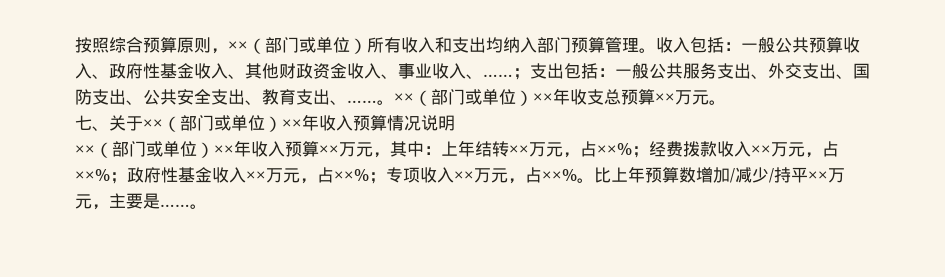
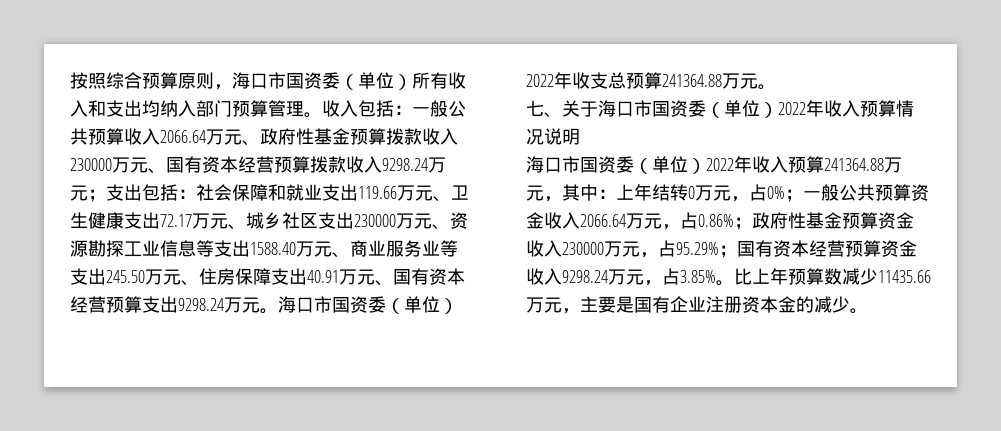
- 按照综合预算原则，××（部门或单位）所有收入和支出均纳入部门预算管理。
+ 按照综合预算原则，海口市国资委（单位）所有收入和支出均纳入部门预算管理。
- 收入包括：一般公共预算收入、政府性基金收入、其他财政资金收入、事业收入、……；支出包括：一般公共服务支出、外交支出、国防支出、公共安全支出、教育支出、……。××（部门或单位）××年收支总预算××万元。
+ 收入包括：一般公共预算收入2066.64万元、政府性基金预算拨款收入230000万元、国有资本经营预算拨款收入9298.24万元；支出包括：社会保障和就业支出119.66万元、卫生健康支出72.17万元、城乡社区支出230000万元、资源勘探工业信息等支出1588.40万元、商业服务业等支出245.50万元、住房保障支出40.91万元、国有资本经营预算支出9298.24万元。海口市国资委（单位）2022年收支总预算241364.88万元。
- 七、关于××（部门或单位）××年收入预算情况说明
+ 七、关于海口市国资委（单位）2022年收入预算情况说明
- ××（部门或单位）××年收入预算××万元，其中：上年结转××万元，占××%；经费拨款收入××万元，占××%；政府性基金收入××万元，占××%；专项收入××万元，占××%。
+ 海口市国资委（单位）2022年收入预算241364.88万元，其中：上年结转0万元，占0%；一般公共预算资金收入2066.64万元，占0.86%；政府性基金预算资金收入230000万元，占95.29%；国有资本经营预算资金收入9298.24万元，占3.85%。
- 比上年预算数增加/减少/持平××万元，主要是……。
+ 比上年预算数减少11435.66万元，主要是国有企业注册资本金的减少。

